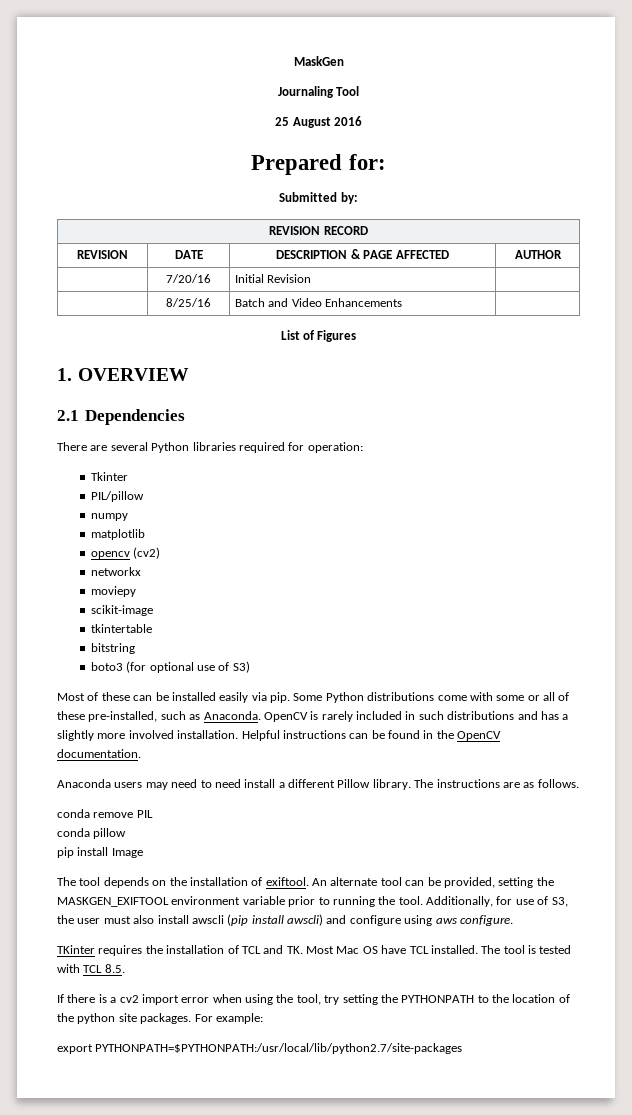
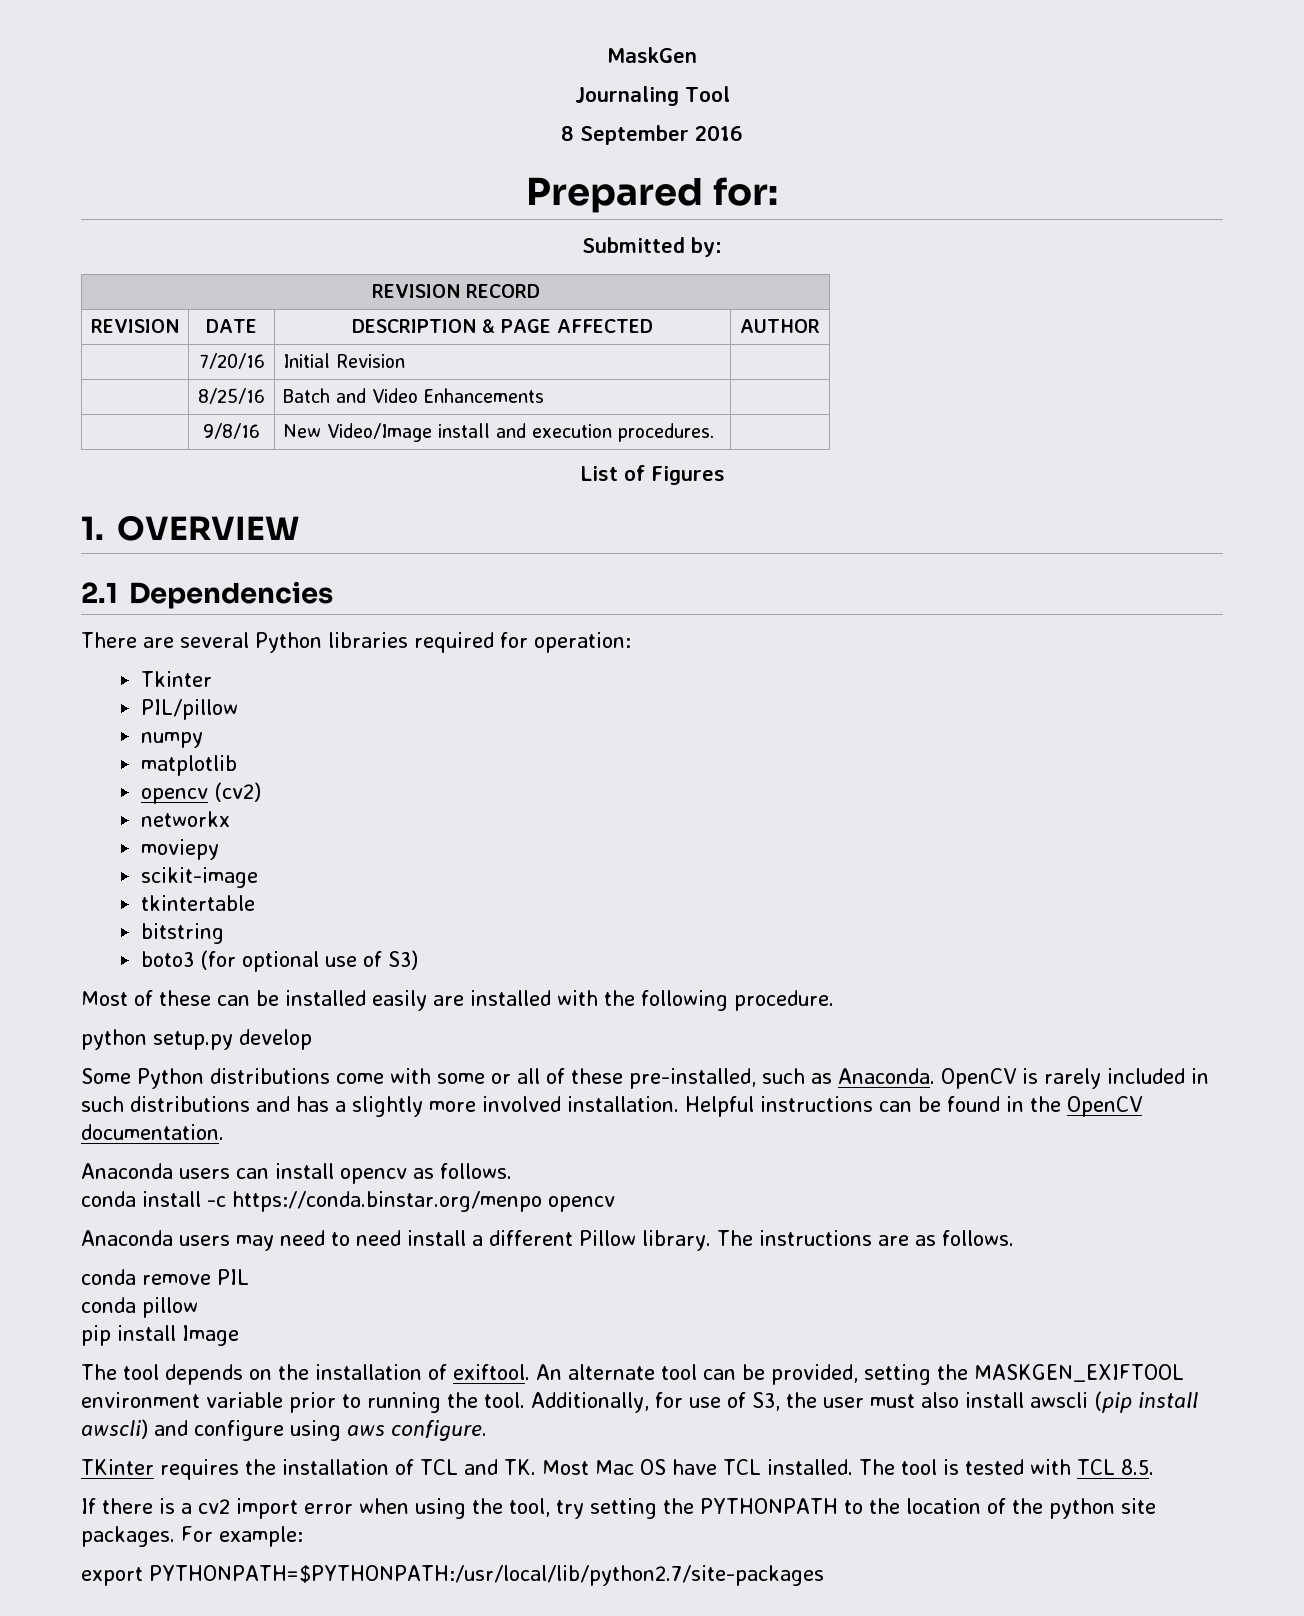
- 25 August 2016
+ 8 September 2016
+ | 9/8/16 | New Video/Image install and execution procedures. |
- Most of these can be installed easily via pip. Some Python distributions come with some or all of these pre-installed, such as Anaconda.
+ Most of these can be installed easily are installed with the following procedure.
+ python setup.py develop
+ Some Python distributions come with some or all of these pre-installed, such as Anaconda.
+ Anaconda users can install opencv as follows.
+ conda install -c https://conda.binstar.org/menpo opencv

